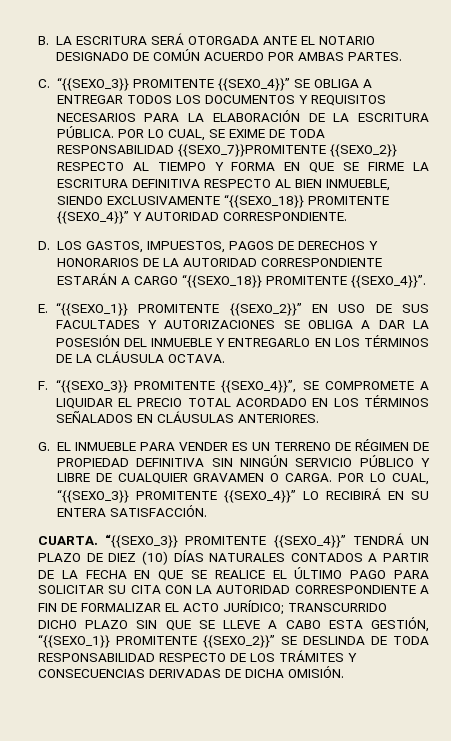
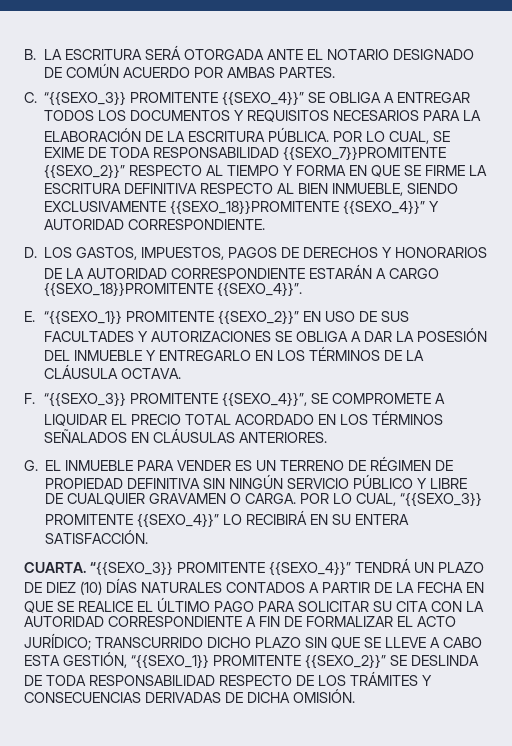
- POR LO CUAL, SE EXIME DE TODA RESPONSABILIDAD {{SEXO_7}}PROMITENTE {{SEXO_2}} RESPECTO AL TIEMPO Y FORMA EN QUE SE FIRME LA ESCRITURA DEFINITIVA RESPECTO AL BIEN INMUEBLE, SIENDO EXCLUSIVAMENTE “{{SEXO_18}} PROMITENTE {{SEXO_4}}” Y AUTORIDAD CORRESPONDIENTE.
+ POR LO CUAL, SE EXIME DE TODA RESPONSABILIDAD {{SEXO_7}}PROMITENTE {{SEXO_2}}” RESPECTO AL TIEMPO Y FORMA EN QUE SE FIRME LA ESCRITURA DEFINITIVA RESPECTO AL BIEN INMUEBLE, SIENDO EXCLUSIVAMENTE {{SEXO_18}}PROMITENTE {{SEXO_4}}” Y AUTORIDAD CORRESPONDIENTE.
- D. LOS GASTOS, IMPUESTOS, PAGOS DE DERECHOS Y HONORARIOS DE LA AUTORIDAD CORRESPONDIENTE ESTARÁN A CARGO “{{SEXO_18}} PROMITENTE {{SEXO_4}}”.
+ D. LOS GASTOS, IMPUESTOS, PAGOS DE DERECHOS Y HONORARIOS DE LA AUTORIDAD CORRESPONDIENTE ESTARÁN A CARGO {{SEXO_18}}PROMITENTE {{SEXO_4}}”.

